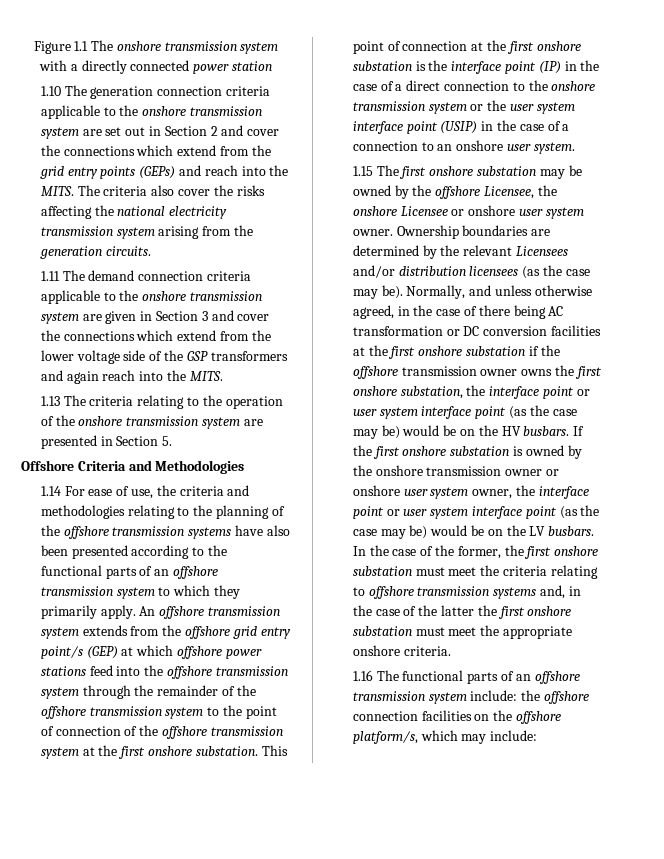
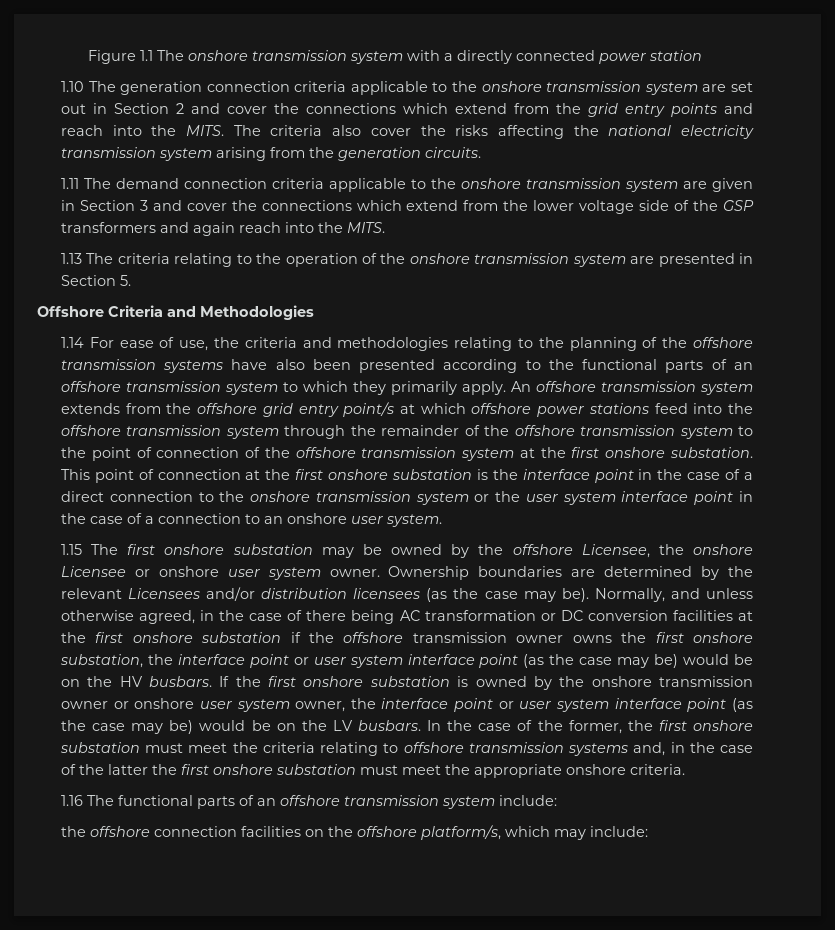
- 1.10 The generation connection criteria applicable to the onshore transmission system are set out in Section 2 and cover the connections which extend from the grid entry points (GEPs) and reach into the MITS.
+ 1.10 The generation connection criteria applicable to the onshore transmission system are set out in Section 2 and cover the connections which extend from the grid entry points and reach into the MITS.
- An offshore transmission system extends from the offshore grid entry point/s (GEP) at which offshore power stations feed into the offshore transmission system through the remainder of the offshore transmission system to the point of connection of the offshore transmission system at the first onshore substation.
+ An offshore transmission system extends from the offshore grid entry point/s at which offshore power stations feed into the offshore transmission system through the remainder of the offshore transmission system to the point of connection of the offshore transmission system at the first onshore substation.
- This point of connection at the first onshore substation is the interface point (IP) in the case of a direct connection to the onshore transmission system or the user system interface point (USIP) in the case of a connection to an onshore user system.
+ This point of connection at the first onshore substation is the interface point in the case of a direct connection to the onshore transmission system or the user system interface point in the case of a connection to an onshore user system.
- 1.16 The functional parts of an offshore transmission system include: the offshore connection facilities on the offshore platform/s, which may include:
+ 1.16 The functional parts of an offshore transmission system include:
+ the offshore connection facilities on the offshore platform/s, which may include:

